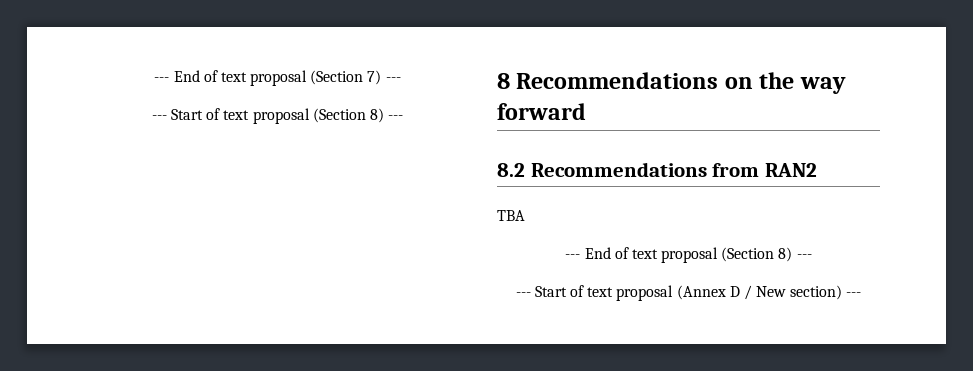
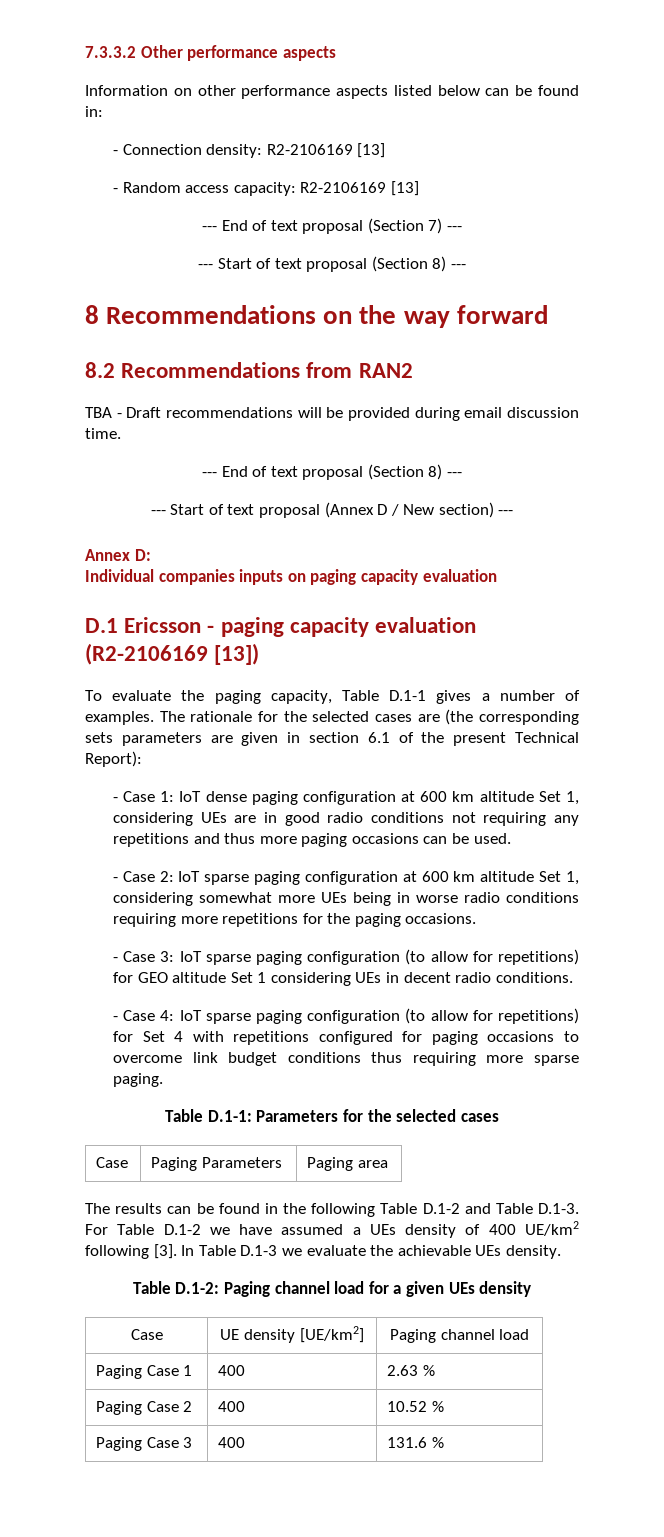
+ 7.3.3.2 Other performance aspects
+ Information on other performance aspects listed below can be found in:
+ - Connection density: R2-2106169 [13]
+ - Random access capacity: R2-2106169 [13]
- TBA
+ TBA - Draft recommendations will be provided during email discussion time.
+ Annex D:
+ Individual companies inputs on paging capacity evaluation
+ D.1 Ericsson - paging capacity evaluation (R2-2106169 [13])
+ To evaluate the paging capacity, Table D.1-1 gives a number of examples. The rationale for the selected cases are (the corresponding sets parameters are given in section 6.1 of the present Technical Report):
+ - Case 1: IoT dense paging configuration at 600 km altitude Set 1, considering UEs are in good radio conditions not requiring any repetitions and thus more paging occasions can be used.
+ - Case 2: IoT sparse paging configuration at 600 km altitude Set 1, considering somewhat more UEs being in worse radio conditions requiring more repetitions for the paging occasions.
+ - Case 3: IoT sparse paging configuration (to allow for repetitions) for GEO altitude Set 1 considering UEs in decent radio conditions.
+ - Case 4: IoT sparse paging configuration (to allow for repetitions) for Set 4 with repetitions configured for paging occasions to overcome link budget conditions thus requiring more sparse paging.
+ Table D.1-1: Parameters for the selected cases
+ Case | Paging Parameters | Paging area
+ The results can be found in the following Table D.1-2 and Table D.1-3. For Table D.1-2 we have assumed a UEs density of 400 UE/km2 following [3]. In Table D.1-3 we evaluate the achievable UEs density.
+ Table D.1-2: Paging channel load for a given UEs density
+ Case | UE density [UE/km2] | Paging channel load
+ Paging Case 1 | 400 | 2.63 %
+ Paging Case 2 | 400 | 10.52 %
+ Paging Case 3 | 400 | 131.6 %

